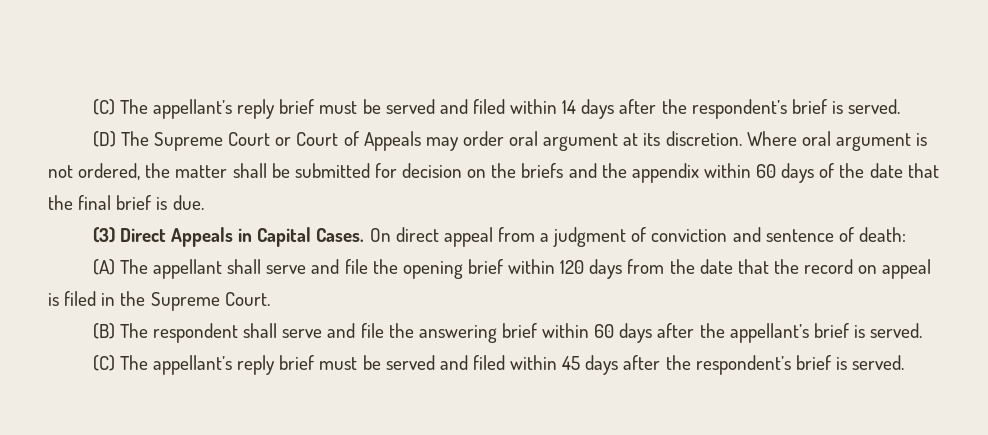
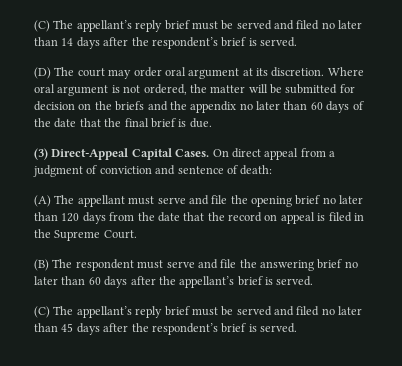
- (C) The appellant’s reply brief must be served and filed within 14 days after the respondent’s brief is served.
+ (C) The appellant’s reply brief must be served and filed no later than 14 days after the respondent’s brief is served.
- (D) The Supreme Court or Court of Appeals may order oral argument at its discretion.
+ (D) The court may order oral argument at its discretion.
- Where oral argument is not ordered, the matter shall be submitted for decision on the briefs and the appendix within 60 days of the date that the final brief is due.
+ Where oral argument is not ordered, the matter will be submitted for decision on the briefs and the appendix no later than 60 days of the date that the final brief is due.
- (3) Direct Appeals in Capital Cases.
+ (3) Direct-Appeal Capital Cases.
- (A) The appellant shall serve and file the opening brief within 120 days from the date that the record on appeal is filed in the Supreme Court.
+ (A) The appellant must serve and file the opening brief no later than 120 days from the date that the record on appeal is filed in the Supreme Court.
- (B) The respondent shall serve and file the answering brief within 60 days after the appellant’s brief is served.
+ (B) The respondent must serve and file the answering brief no later than 60 days after the appellant’s brief is served.
- (C) The appellant’s reply brief must be served and filed within 45 days after the respondent’s brief is served.
+ (C) The appellant’s reply brief must be served and filed no later than 45 days after the respondent’s brief is served.

